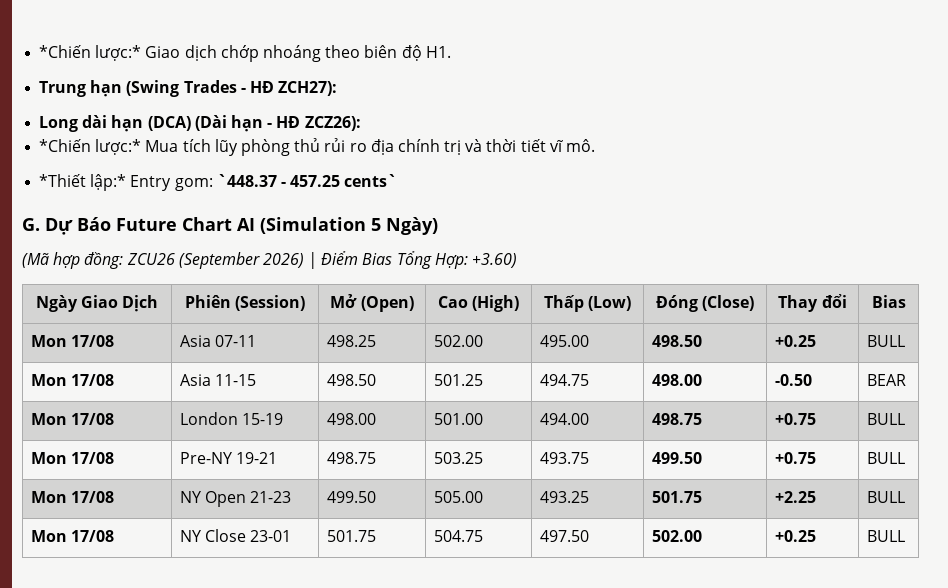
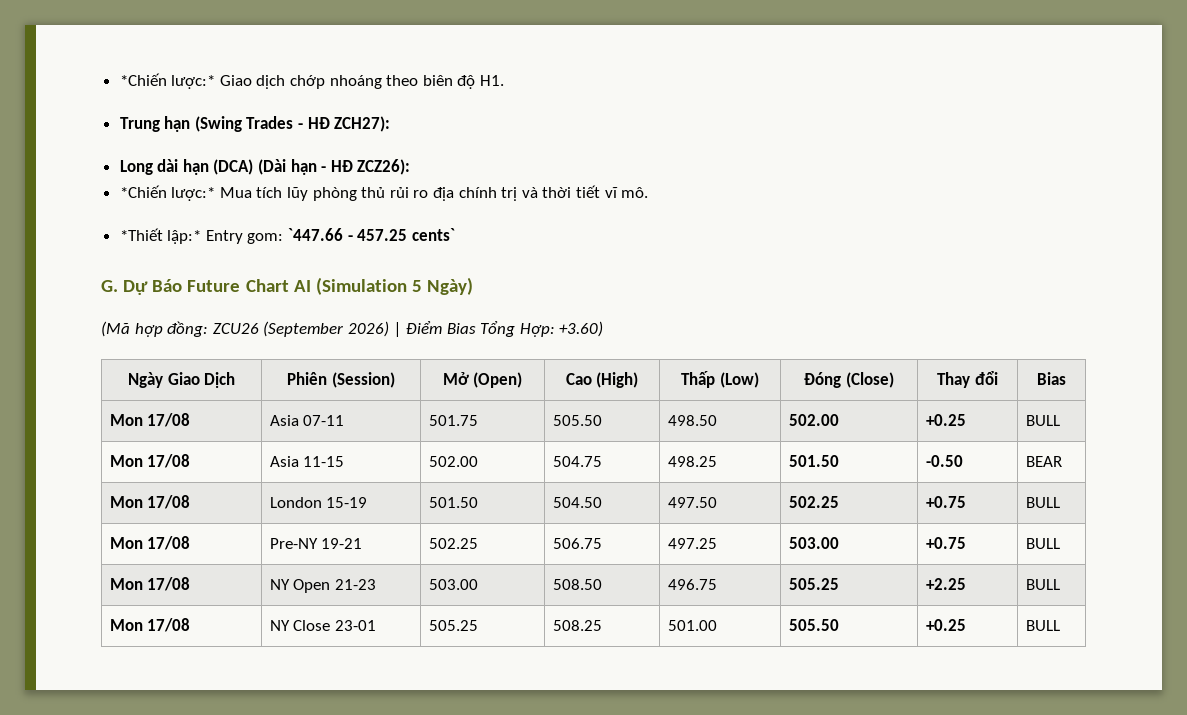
- *Thiết lập:* Entry gom: `448.37 - 457.25 cents`
+ *Thiết lập:* Entry gom: `447.66 - 457.25 cents`
- Mon 17/08 | Asia 07-11 | 498.25 | 502.00 | 495.00 | 498.50 | +0.25 | BULL
+ Mon 17/08 | Asia 07-11 | 501.75 | 505.50 | 498.50 | 502.00 | +0.25 | BULL
- Mon 17/08 | Asia 11-15 | 498.50 | 501.25 | 494.75 | 498.00 | -0.50 | BEAR
+ Mon 17/08 | Asia 11-15 | 502.00 | 504.75 | 498.25 | 501.50 | -0.50 | BEAR
- Mon 17/08 | London 15-19 | 498.00 | 501.00 | 494.00 | 498.75 | +0.75 | BULL
+ Mon 17/08 | London 15-19 | 501.50 | 504.50 | 497.50 | 502.25 | +0.75 | BULL
- Mon 17/08 | Pre-NY 19-21 | 498.75 | 503.25 | 493.75 | 499.50 | +0.75 | BULL
+ Mon 17/08 | Pre-NY 19-21 | 502.25 | 506.75 | 497.25 | 503.00 | +0.75 | BULL
- Mon 17/08 | NY Open 21-23 | 499.50 | 505.00 | 493.25 | 501.75 | +2.25 | BULL
+ Mon 17/08 | NY Open 21-23 | 503.00 | 508.50 | 496.75 | 505.25 | +2.25 | BULL
- Mon 17/08 | NY Close 23-01 | 501.75 | 504.75 | 497.50 | 502.00 | +0.25 | BULL
+ Mon 17/08 | NY Close 23-01 | 505.25 | 508.25 | 501.00 | 505.50 | +0.25 | BULL

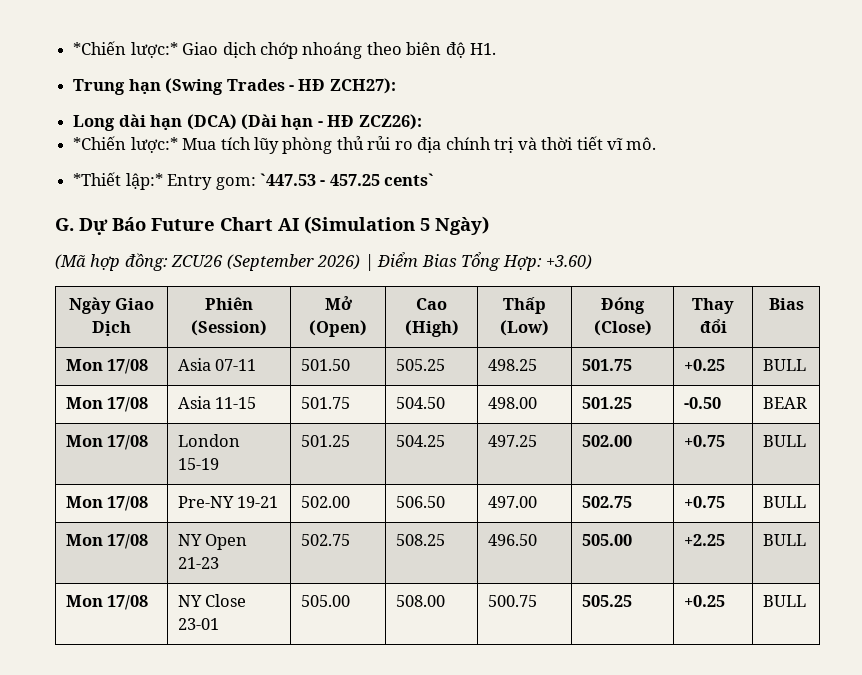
- *Thiết lập:* Entry gom: `447.66 - 457.25 cents`
+ *Thiết lập:* Entry gom: `447.53 - 457.25 cents`
- Mon 17/08 | Asia 07-11 | 501.75 | 505.50 | 498.50 | 502.00 | +0.25 | BULL
+ Mon 17/08 | Asia 07-11 | 501.50 | 505.25 | 498.25 | 501.75 | +0.25 | BULL
- Mon 17/08 | Asia 11-15 | 502.00 | 504.75 | 498.25 | 501.50 | -0.50 | BEAR
+ Mon 17/08 | Asia 11-15 | 501.75 | 504.50 | 498.00 | 501.25 | -0.50 | BEAR
- Mon 17/08 | London 15-19 | 501.50 | 504.50 | 497.50 | 502.25 | +0.75 | BULL
+ Mon 17/08 | London 15-19 | 501.25 | 504.25 | 497.25 | 502.00 | +0.75 | BULL
- Mon 17/08 | Pre-NY 19-21 | 502.25 | 506.75 | 497.25 | 503.00 | +0.75 | BULL
+ Mon 17/08 | Pre-NY 19-21 | 502.00 | 506.50 | 497.00 | 502.75 | +0.75 | BULL
- Mon 17/08 | NY Open 21-23 | 503.00 | 508.50 | 496.75 | 505.25 | +2.25 | BULL
+ Mon 17/08 | NY Open 21-23 | 502.75 | 508.25 | 496.50 | 505.00 | +2.25 | BULL
- Mon 17/08 | NY Close 23-01 | 505.25 | 508.25 | 501.00 | 505.50 | +0.25 | BULL
+ Mon 17/08 | NY Close 23-01 | 505.00 | 508.00 | 500.75 | 505.25 | +0.25 | BULL

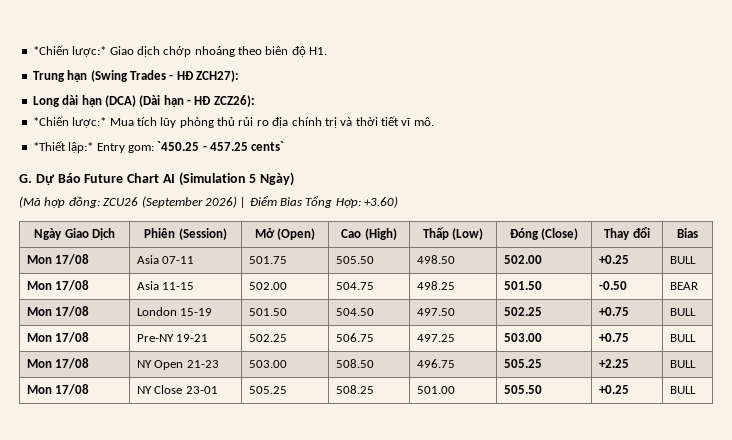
- *Thiết lập:* Entry gom: `447.53 - 457.25 cents`
+ *Thiết lập:* Entry gom: `450.25 - 457.25 cents`
- Mon 17/08 | Asia 07-11 | 501.50 | 505.25 | 498.25 | 501.75 | +0.25 | BULL
+ Mon 17/08 | Asia 07-11 | 501.75 | 505.50 | 498.50 | 502.00 | +0.25 | BULL
- Mon 17/08 | Asia 11-15 | 501.75 | 504.50 | 498.00 | 501.25 | -0.50 | BEAR
+ Mon 17/08 | Asia 11-15 | 502.00 | 504.75 | 498.25 | 501.50 | -0.50 | BEAR
- Mon 17/08 | London 15-19 | 501.25 | 504.25 | 497.25 | 502.00 | +0.75 | BULL
+ Mon 17/08 | London 15-19 | 501.50 | 504.50 | 497.50 | 502.25 | +0.75 | BULL
- Mon 17/08 | Pre-NY 19-21 | 502.00 | 506.50 | 497.00 | 502.75 | +0.75 | BULL
+ Mon 17/08 | Pre-NY 19-21 | 502.25 | 506.75 | 497.25 | 503.00 | +0.75 | BULL
- Mon 17/08 | NY Open 21-23 | 502.75 | 508.25 | 496.50 | 505.00 | +2.25 | BULL
+ Mon 17/08 | NY Open 21-23 | 503.00 | 508.50 | 496.75 | 505.25 | +2.25 | BULL
- Mon 17/08 | NY Close 23-01 | 505.00 | 508.00 | 500.75 | 505.25 | +0.25 | BULL
+ Mon 17/08 | NY Close 23-01 | 505.25 | 508.25 | 501.00 | 505.50 | +0.25 | BULL

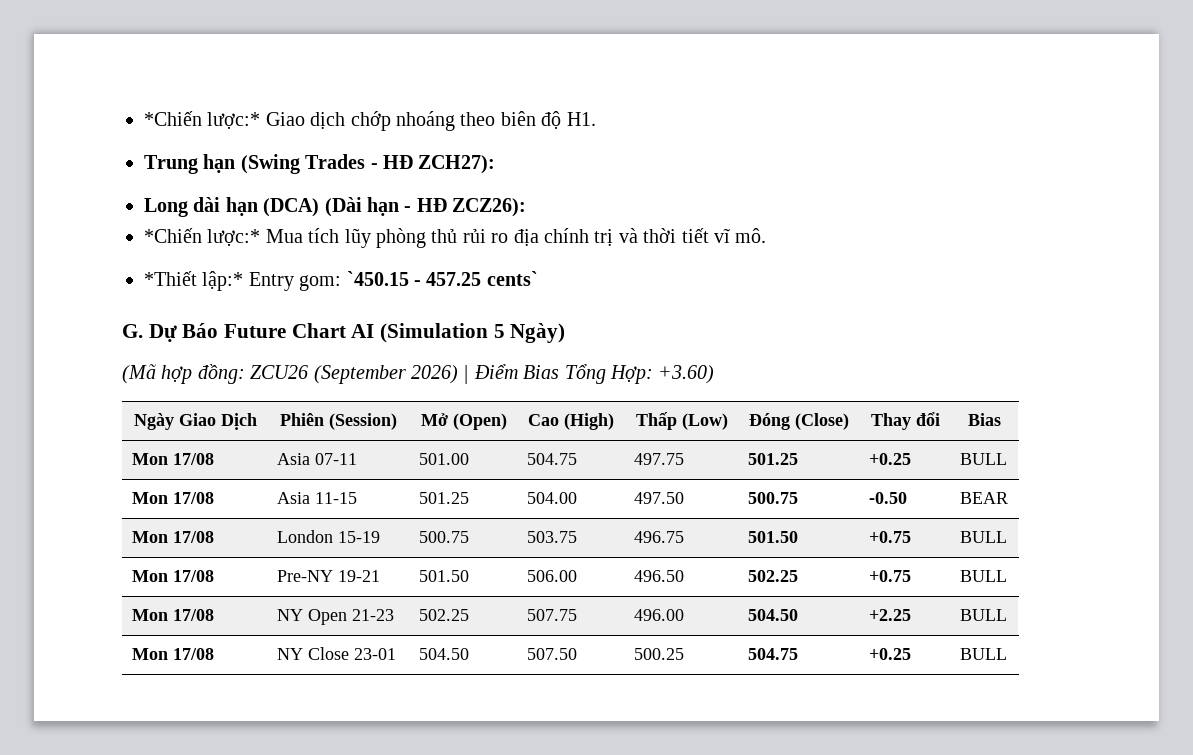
- *Thiết lập:* Entry gom: `450.25 - 457.25 cents`
+ *Thiết lập:* Entry gom: `450.15 - 457.25 cents`
- Mon 17/08 | Asia 07-11 | 501.75 | 505.50 | 498.50 | 502.00 | +0.25 | BULL
+ Mon 17/08 | Asia 07-11 | 501.00 | 504.75 | 497.75 | 501.25 | +0.25 | BULL
- Mon 17/08 | Asia 11-15 | 502.00 | 504.75 | 498.25 | 501.50 | -0.50 | BEAR
+ Mon 17/08 | Asia 11-15 | 501.25 | 504.00 | 497.50 | 500.75 | -0.50 | BEAR
- Mon 17/08 | London 15-19 | 501.50 | 504.50 | 497.50 | 502.25 | +0.75 | BULL
+ Mon 17/08 | London 15-19 | 500.75 | 503.75 | 496.75 | 501.50 | +0.75 | BULL
- Mon 17/08 | Pre-NY 19-21 | 502.25 | 506.75 | 497.25 | 503.00 | +0.75 | BULL
+ Mon 17/08 | Pre-NY 19-21 | 501.50 | 506.00 | 496.50 | 502.25 | +0.75 | BULL
- Mon 17/08 | NY Open 21-23 | 503.00 | 508.50 | 496.75 | 505.25 | +2.25 | BULL
+ Mon 17/08 | NY Open 21-23 | 502.25 | 507.75 | 496.00 | 504.50 | +2.25 | BULL
- Mon 17/08 | NY Close 23-01 | 505.25 | 508.25 | 501.00 | 505.50 | +0.25 | BULL
+ Mon 17/08 | NY Close 23-01 | 504.50 | 507.50 | 500.25 | 504.75 | +0.25 | BULL

